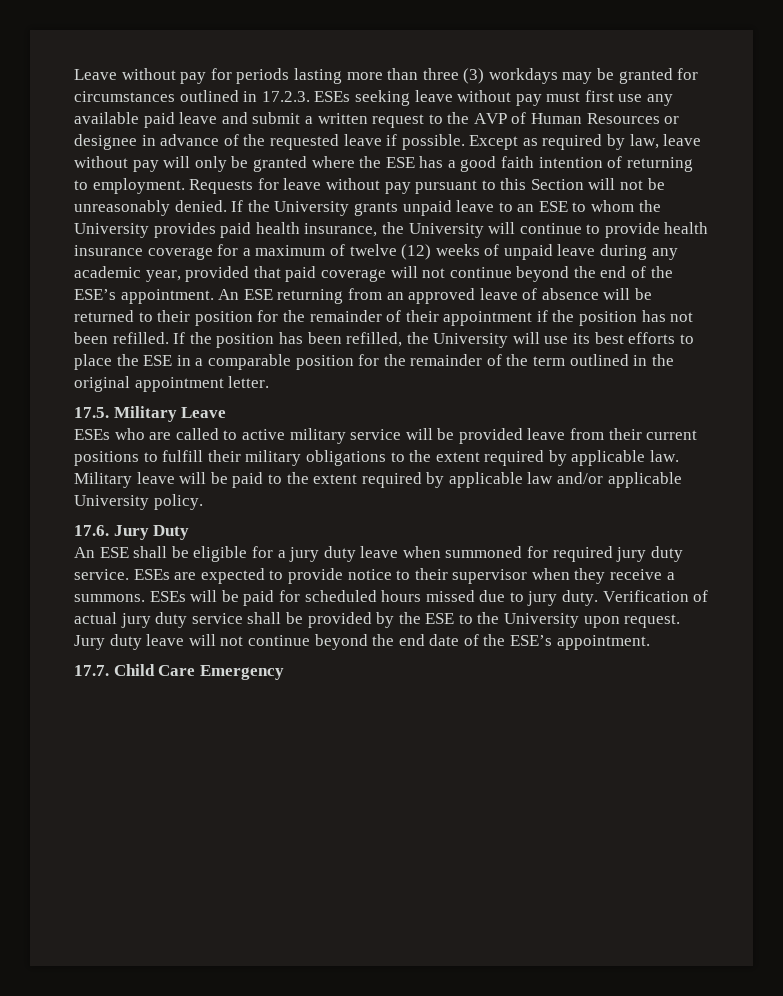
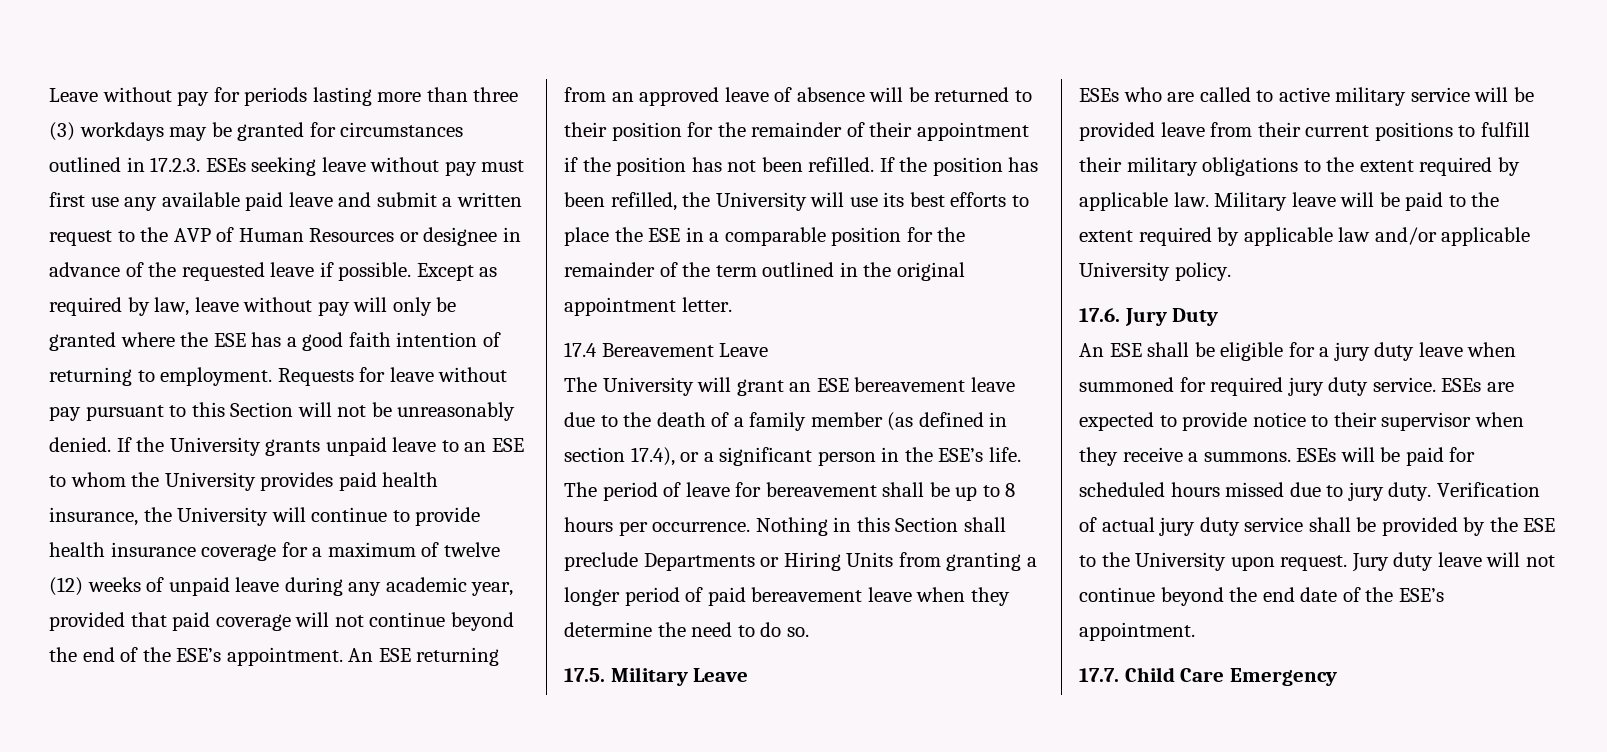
+ 17.4 Bereavement Leave
+ The University will grant an ESE bereavement leave due to the death of a family member (as defined in section 17.4), or a significant person in the ESE’s life. The period of leave for bereavement shall be up to 8 hours per occurrence. Nothing in this Section shall preclude Departments or Hiring Units from granting a longer period of paid bereavement leave when they determine the need to do so.

